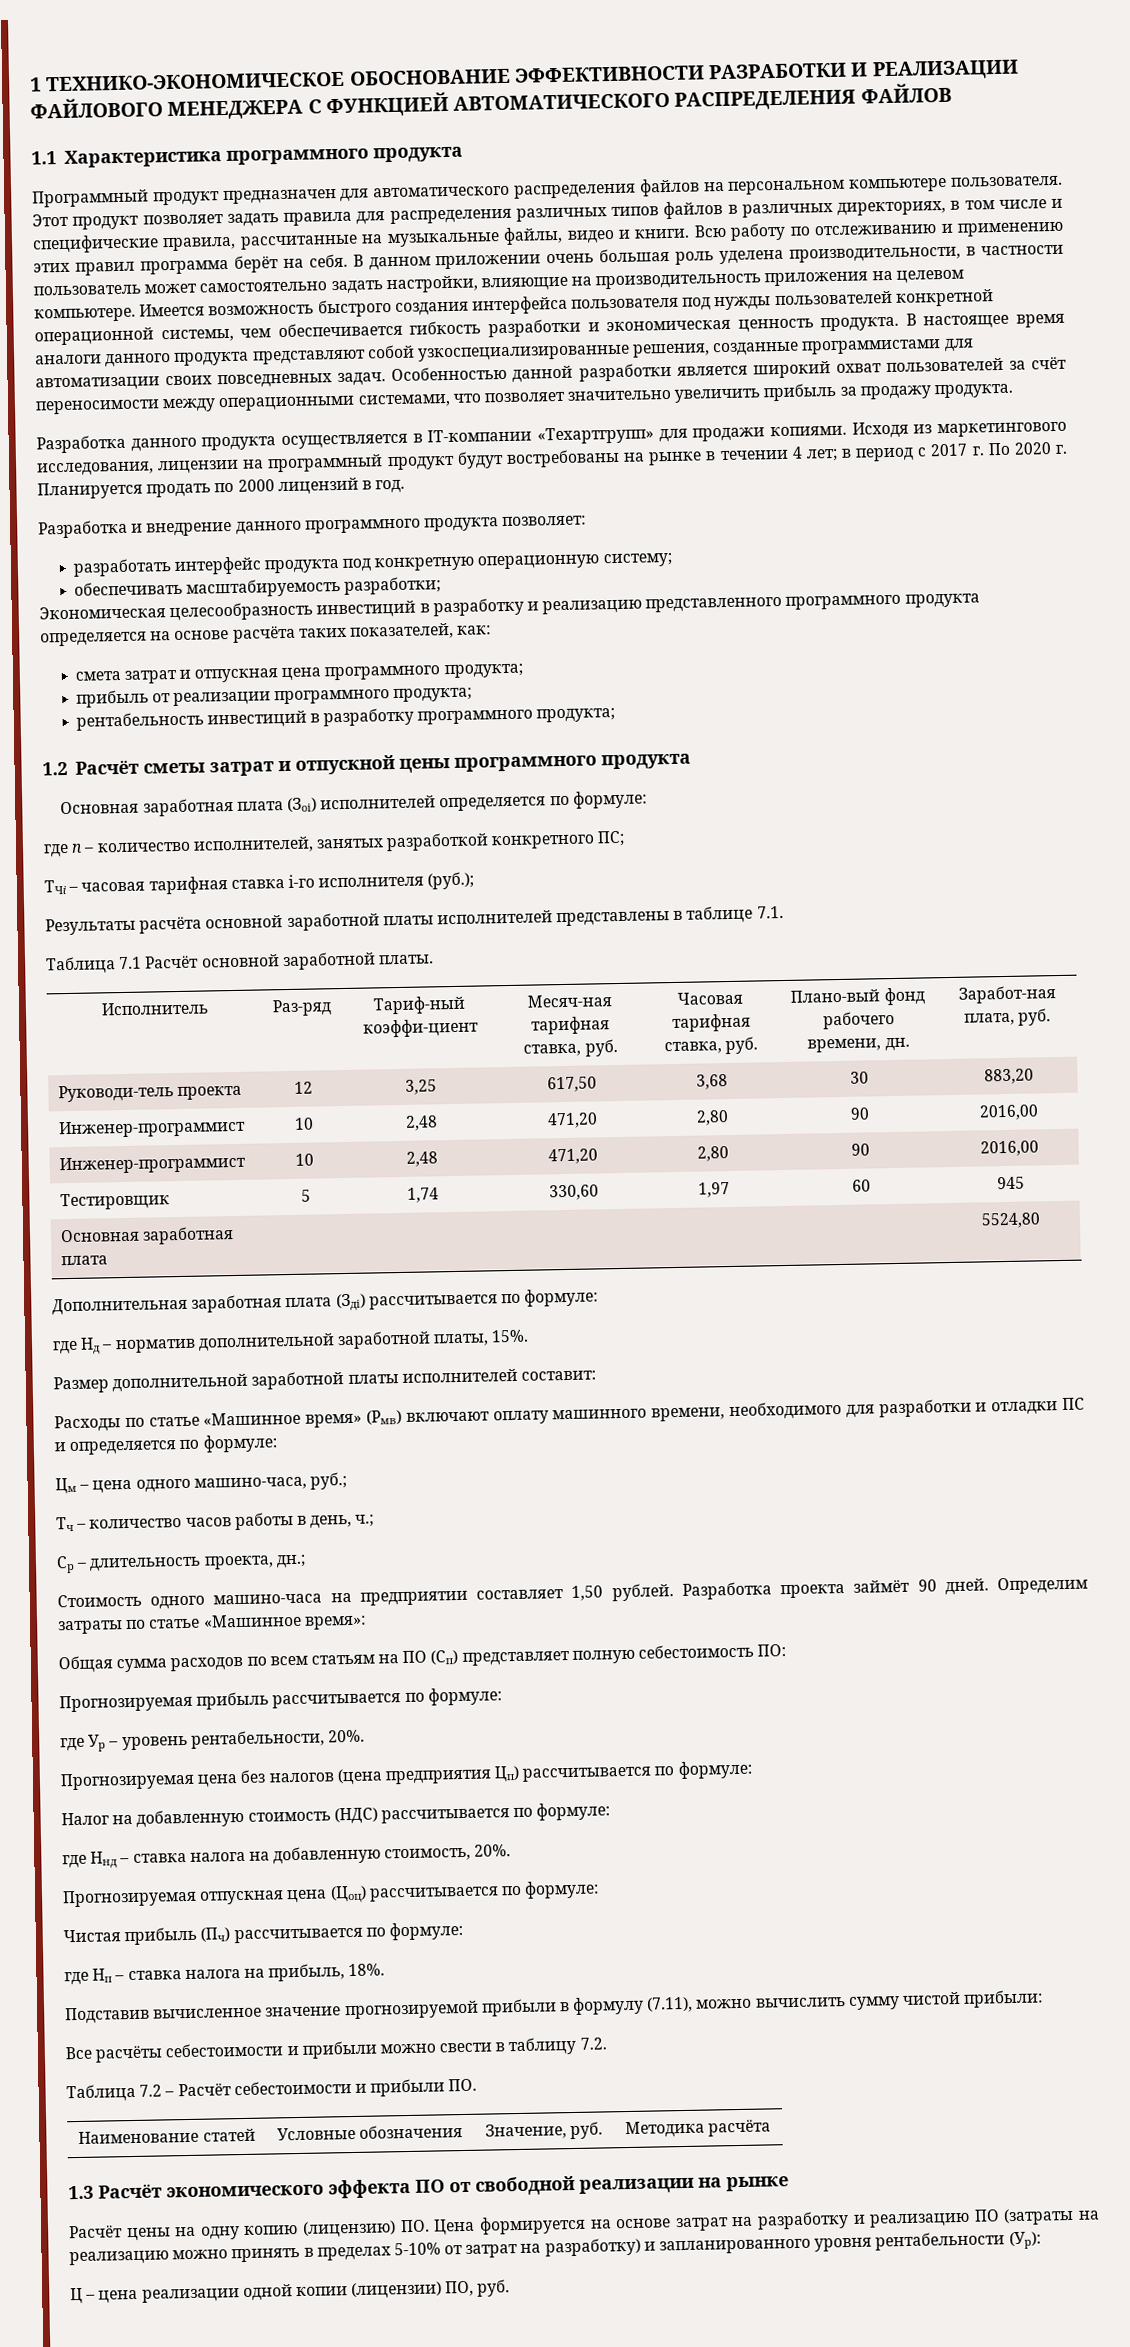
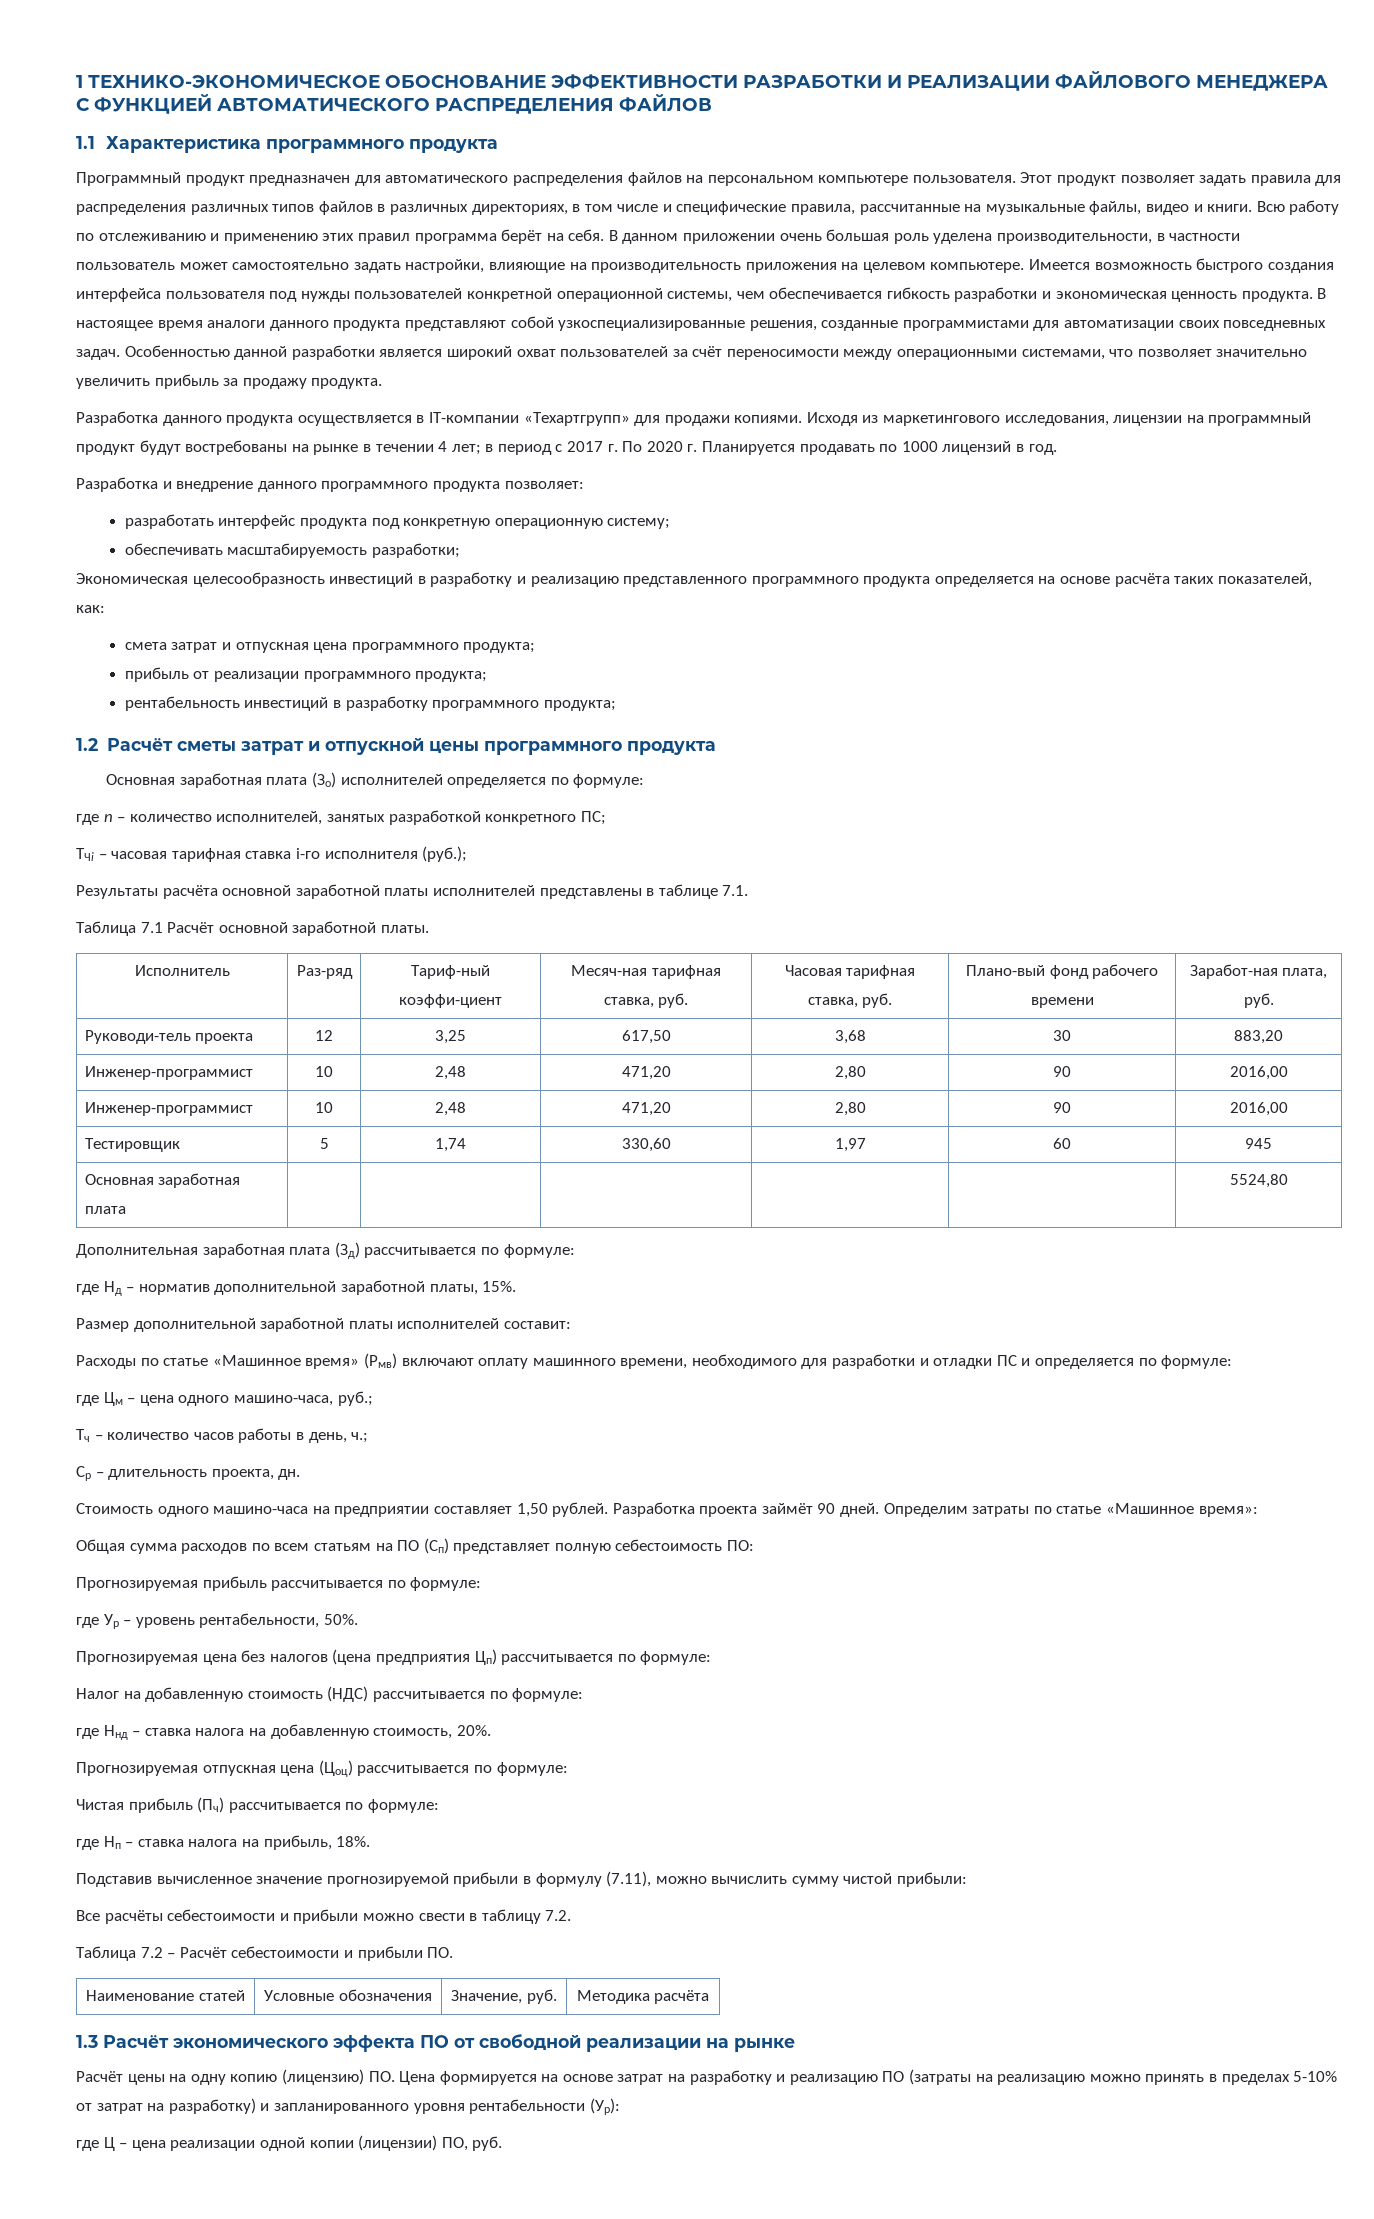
- Исходя из маркетингового исследования, лицензии на программный продукт будут востребованы на рынке в течении 4 лет; в период с 2017 г. По 2020 г. Планируется продать по 2000 лицензий в год.
+ Исходя из маркетингового исследования, лицензии на программный продукт будут востребованы на рынке в течении 4 лет; в период с 2017 г. По 2020 г. Планируется продавать по 1000 лицензий в год.
- Основная заработная плата (Зоi) исполнителей определяется по формуле:
+ Основная заработная плата (Зо) исполнителей определяется по формуле:
- Исполнитель | Раз-ряд | Тариф-ный коэффи-циент | Месяч-ная тарифная ставка, руб. | Часовая тарифная ставка, руб. | Плано-вый фонд рабочего времени, дн. | Заработ-ная плата, руб.
+ Исполнитель | Раз-ряд | Тариф-ный коэффи-циент | Месяч-ная тарифная ставка, руб. | Часовая тарифная ставка, руб. | Плано-вый фонд рабочего времени | Заработ-ная плата, руб.
- Дополнительная заработная плата (Здi) рассчитывается по формуле:
+ Дополнительная заработная плата (Зд) рассчитывается по формуле:
- Цм – цена одного машино-часа, руб.;
+ где Цм – цена одного машино-часа, руб.;
- Ср – длительность проекта, дн.;
+ Ср – длительность проекта, дн.
- где Ур – уровень рентабельности, 20%.
+ где Ур – уровень рентабельности, 50%.
- Ц – цена реализации одной копии (лицензии) ПО, руб.
+ где Ц – цена реализации одной копии (лицензии) ПО, руб.

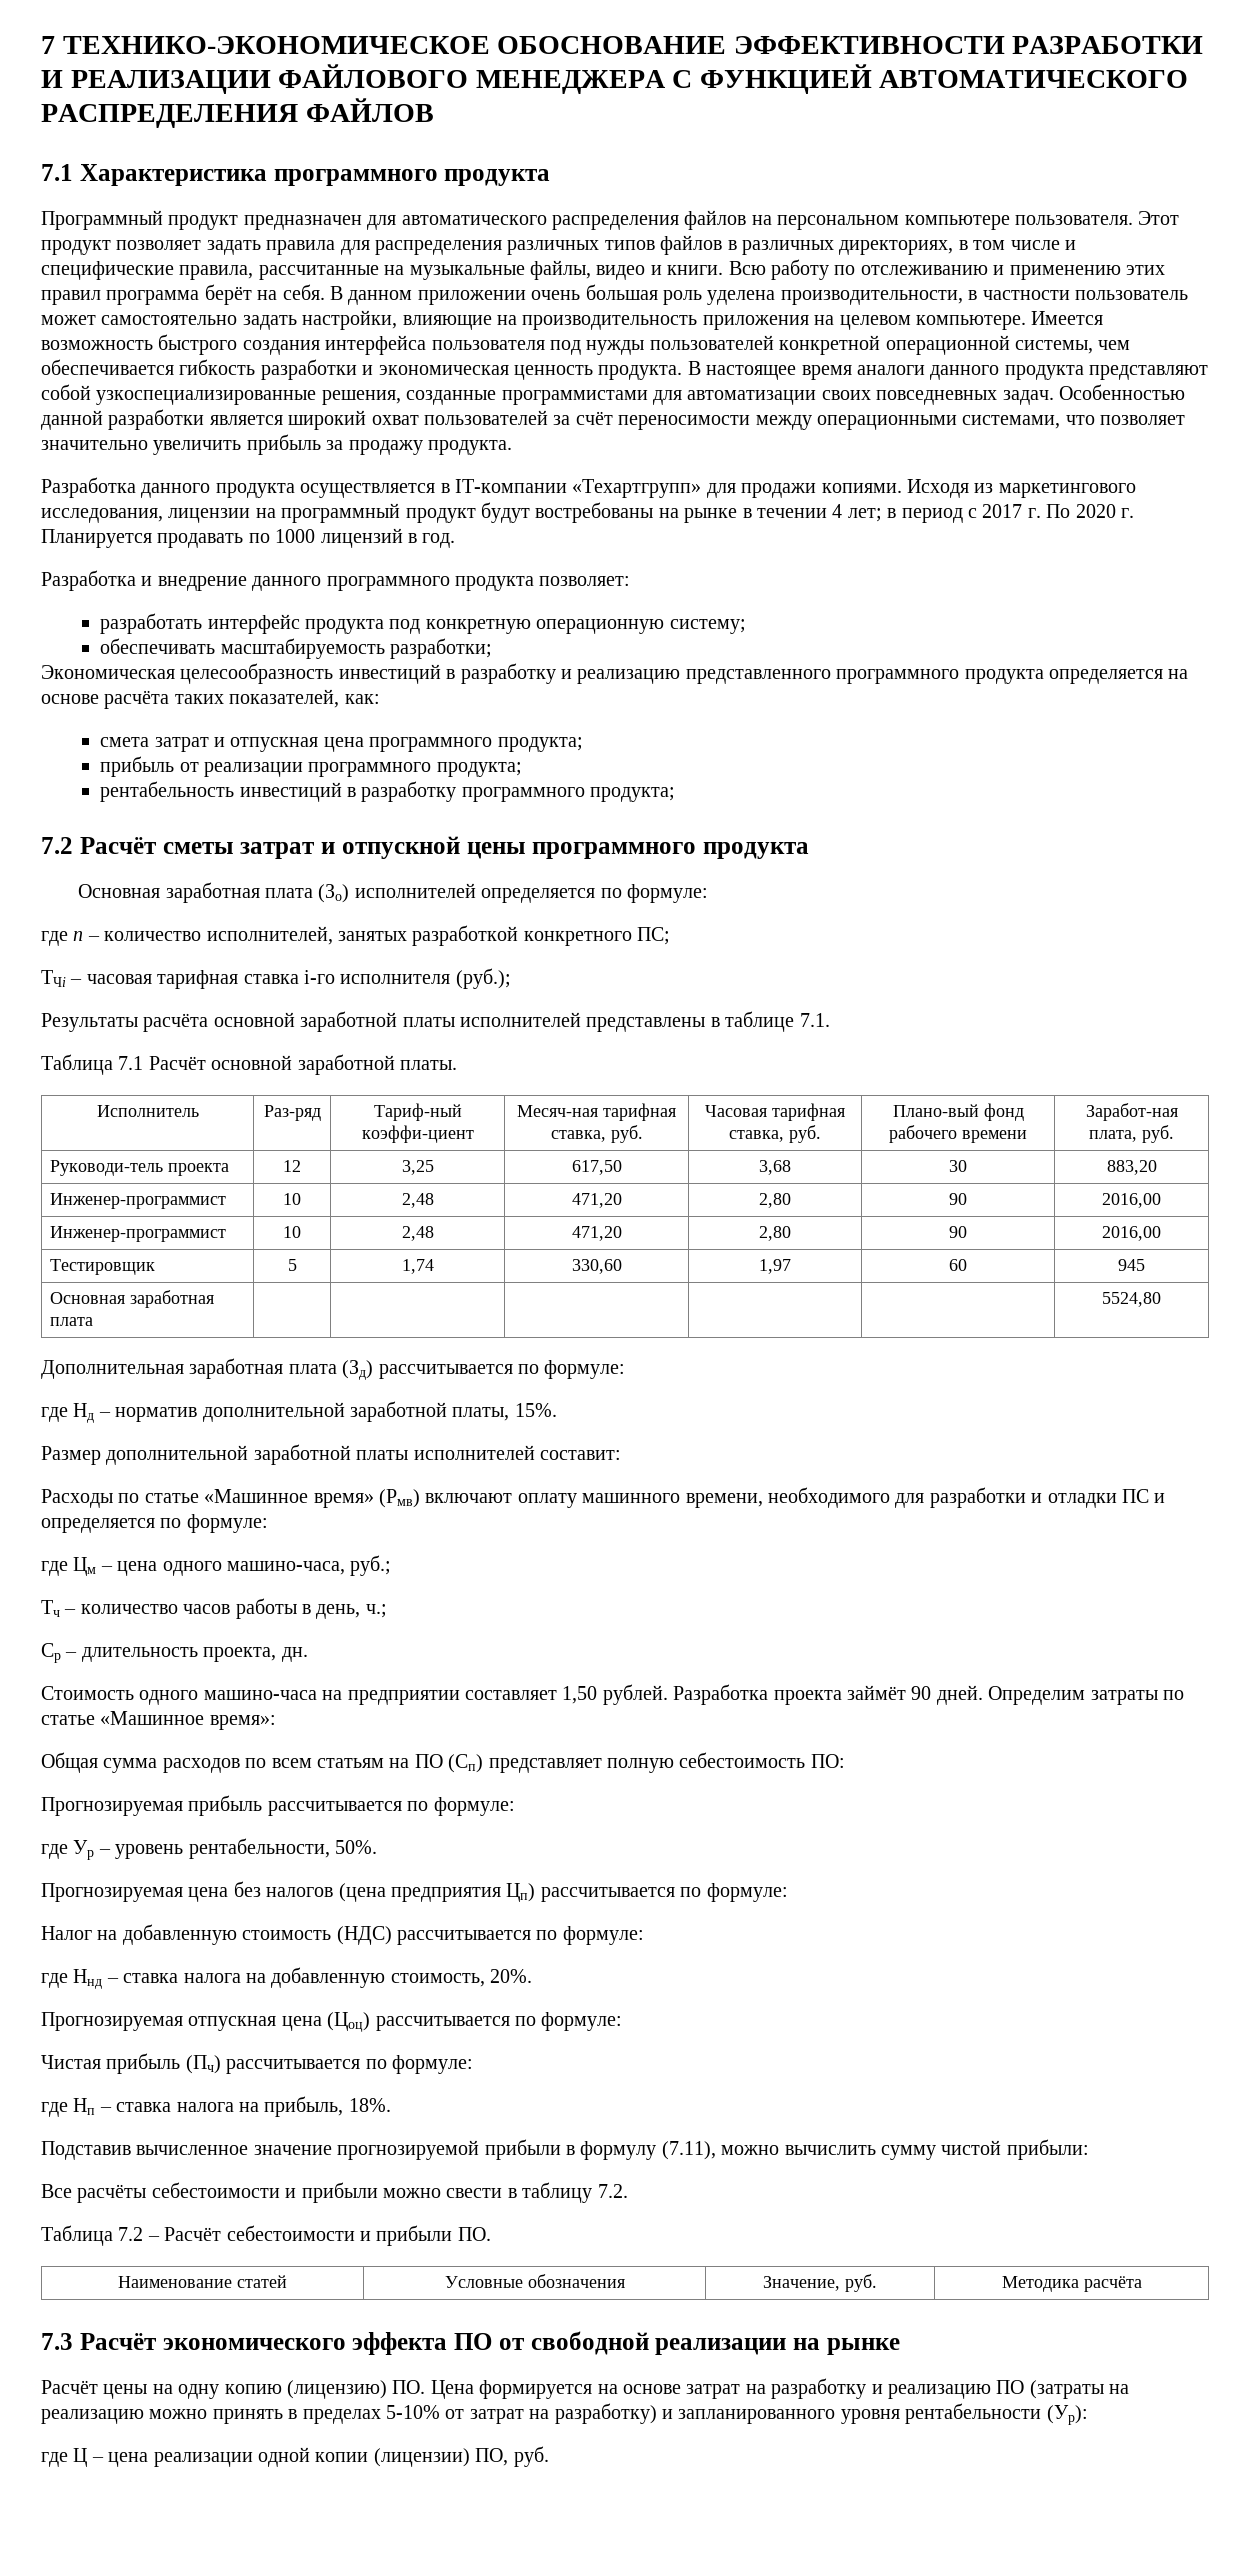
- 1 ТЕХНИКО-ЭКОНОМИЧЕСКОЕ ОБОСНОВАНИЕ ЭФФЕКТИВНОСТИ РАЗРАБОТКИ И РЕАЛИЗАЦИИ ФАЙЛОВОГО МЕНЕДЖЕРА С ФУНКЦИЕЙ АВТОМАТИЧЕСКОГО РАСПРЕДЕЛЕНИЯ ФАЙЛОВ
+ 7 ТЕХНИКО-ЭКОНОМИЧЕСКОЕ ОБОСНОВАНИЕ ЭФФЕКТИВНОСТИ РАЗРАБОТКИ И РЕАЛИЗАЦИИ ФАЙЛОВОГО МЕНЕДЖЕРА С ФУНКЦИЕЙ АВТОМАТИЧЕСКОГО РАСПРЕДЕЛЕНИЯ ФАЙЛОВ
- 1.1 Характеристика программного продукта
+ 7.1 Характеристика программного продукта
- 1.2 Расчёт сметы затрат и отпускной цены программного продукта
+ 7.2 Расчёт сметы затрат и отпускной цены программного продукта
- 1.3 Расчёт экономического эффекта ПО от свободной реализации на рынке
+ 7.3 Расчёт экономического эффекта ПО от свободной реализации на рынке

